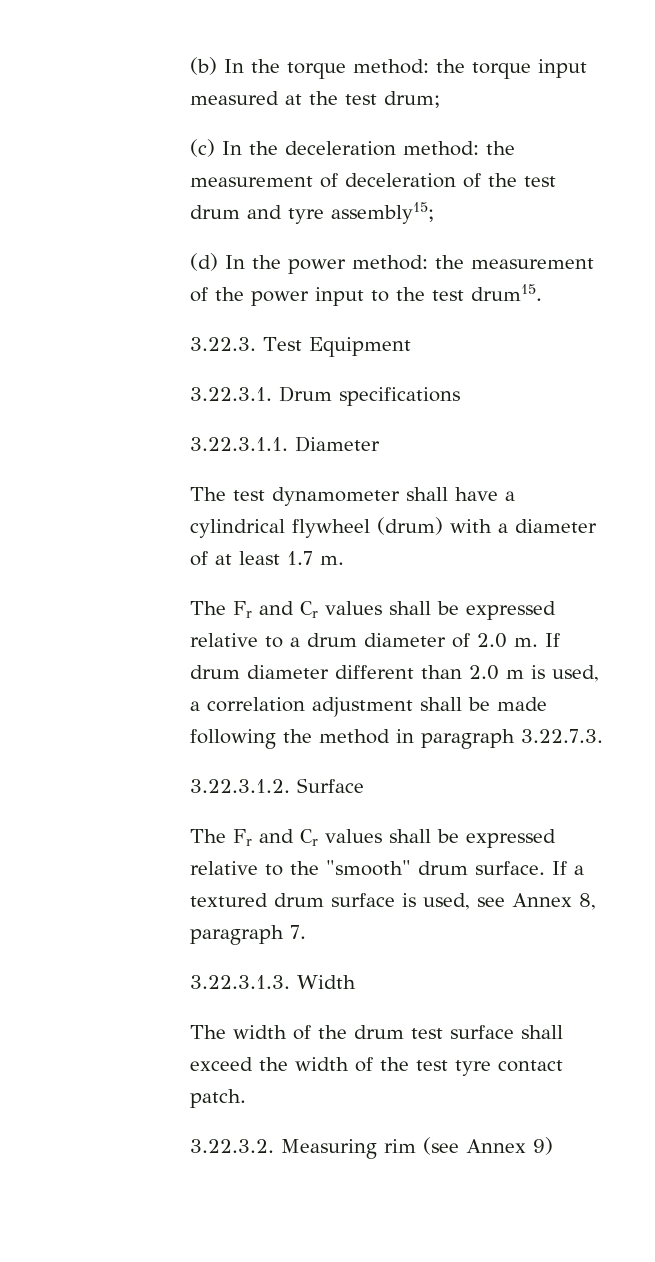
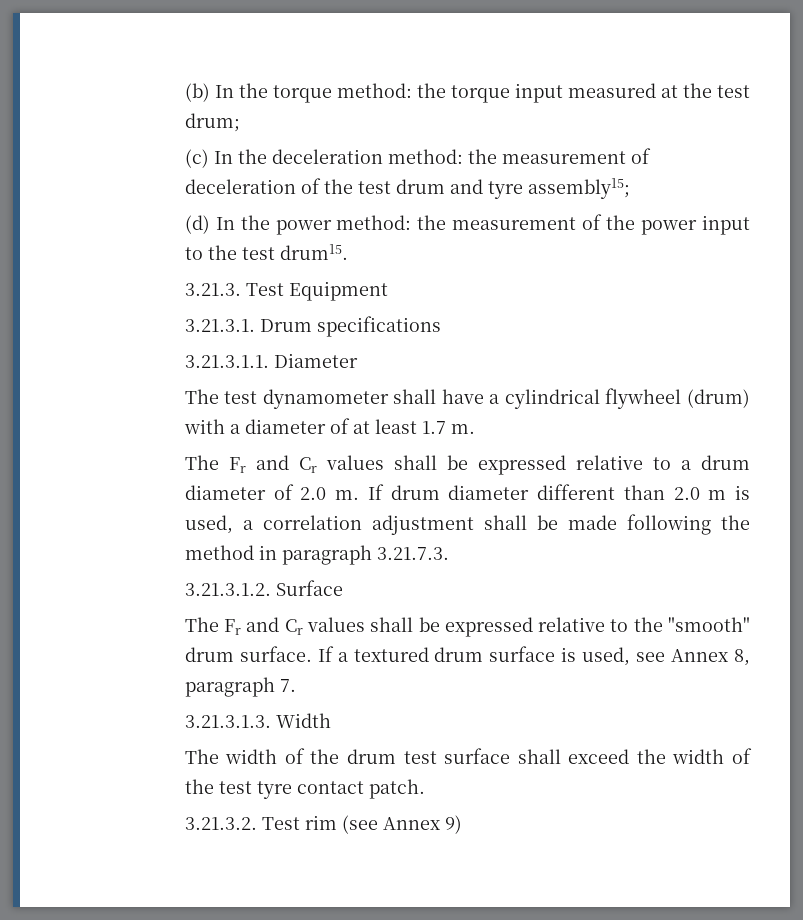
- 3.22.3. Test Equipment
+ 3.21.3. Test Equipment
- 3.22.3.1. Drum specifications
+ 3.21.3.1. Drum specifications
- 3.22.3.1.1. Diameter
+ 3.21.3.1.1. Diameter
- If drum diameter different than 2.0 m is used, a correlation adjustment shall be made following the method in paragraph 3.22.7.3.
- 3.22.3.1.2. Surface
+ If drum diameter different than 2.0 m is used, a correlation adjustment shall be made following the method in paragraph 3.21.7.3.
+ 3.21.3.1.2. Surface
- 3.22.3.1.3. Width
+ 3.21.3.1.3. Width
- 3.22.3.2. Measuring rim (see Annex 9)
+ 3.21.3.2. Test rim (see Annex 9)

